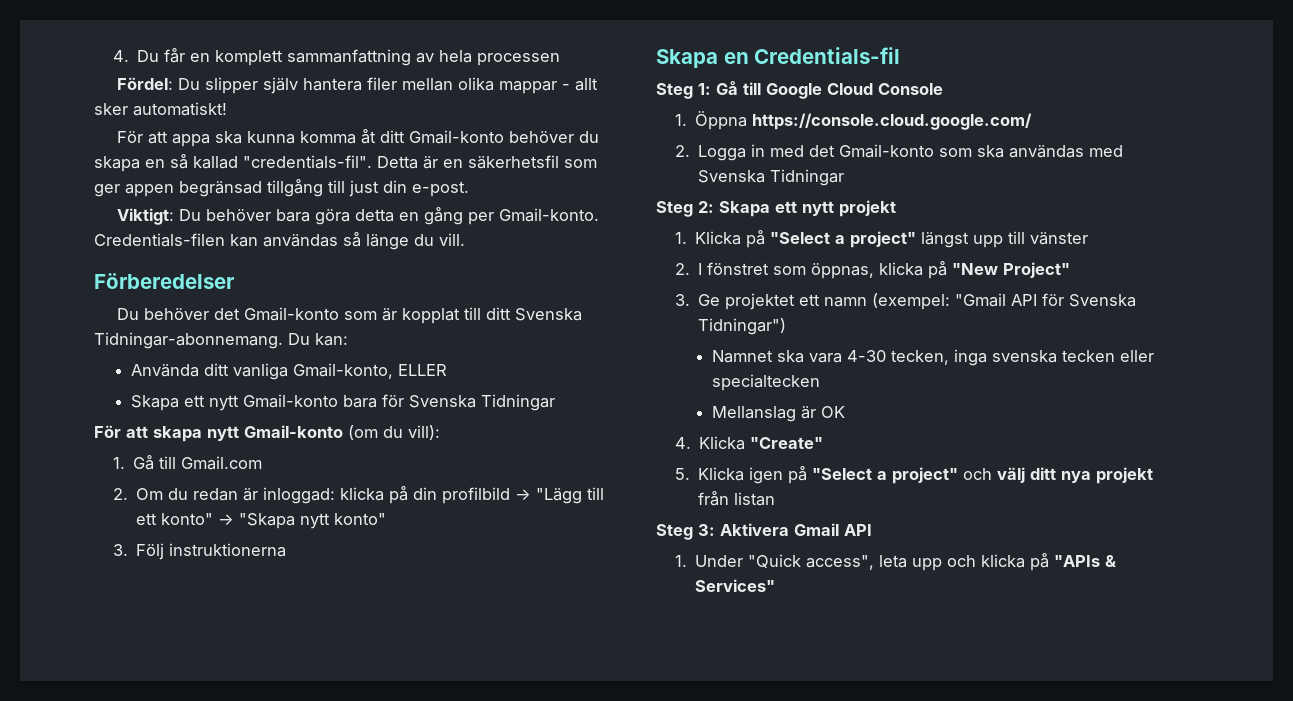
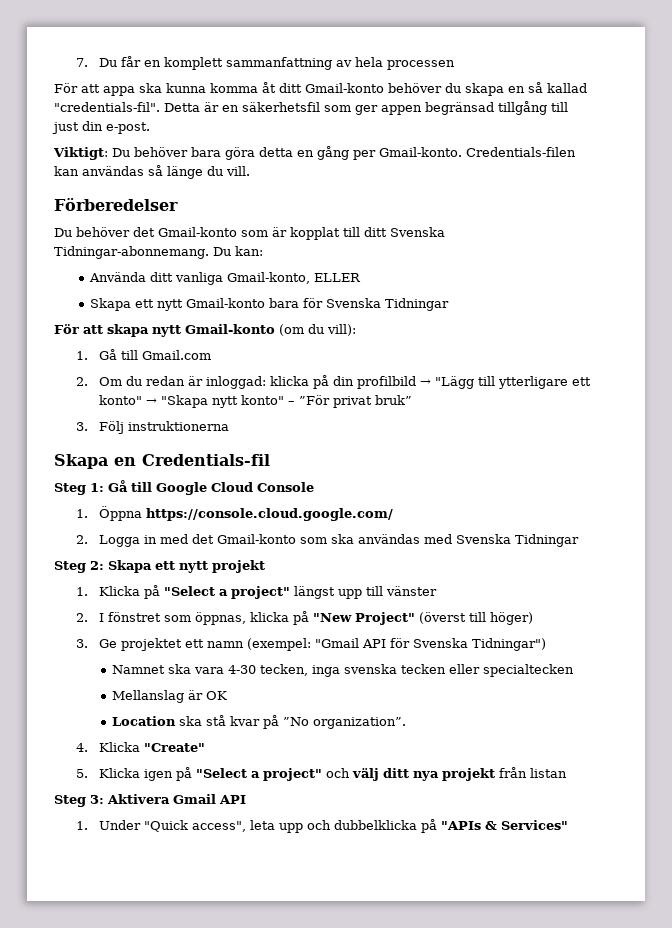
- 4. Du får en komplett sammanfattning av hela processen
+ 7. Du får en komplett sammanfattning av hela processen
- Fördel: Du slipper själv hantera filer mellan olika mappar - allt sker automatiskt!
- 2. Om du redan är inloggad: klicka på din profilbild → "Lägg till ett konto" → "Skapa nytt konto"
+ 2. Om du redan är inloggad: klicka på din profilbild → "Lägg till ytterligare ett konto" → "Skapa nytt konto" – ”För privat bruk”
- 2. I fönstret som öppnas, klicka på "New Project"
+ 2. I fönstret som öppnas, klicka på "New Project" (överst till höger)
+ Location ska stå kvar på ”No organization”.
- 1. Under "Quick access", leta upp och klicka på "APIs & Services"
+ 1. Under "Quick access", leta upp och dubbelklicka på "APIs & Services"

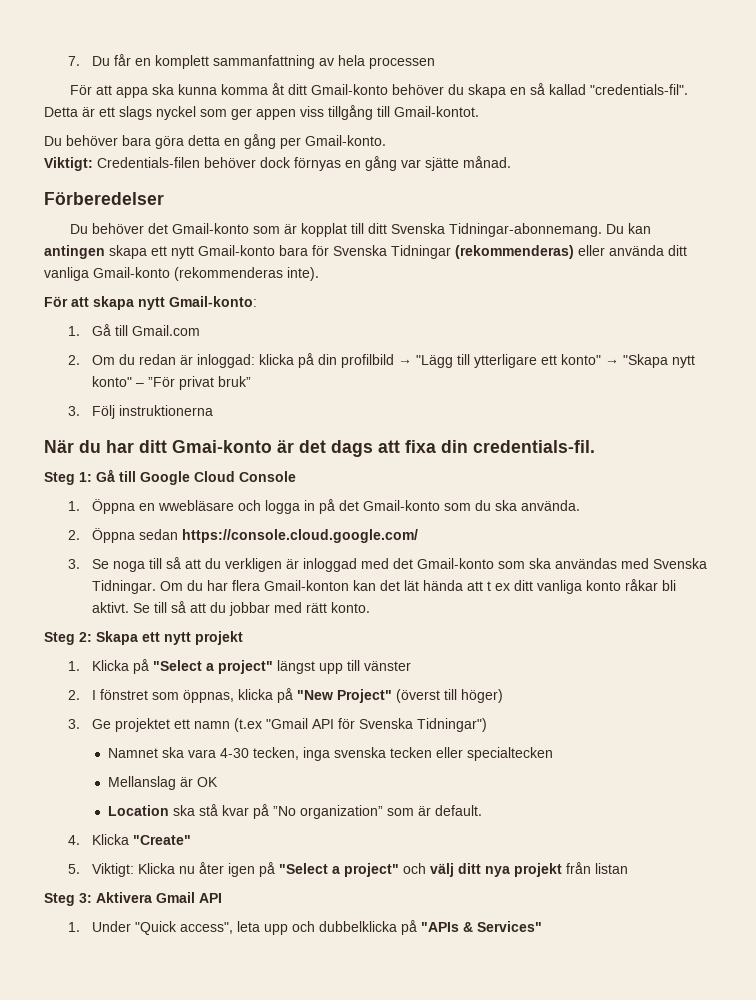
- Detta är en säkerhetsfil som ger appen begränsad tillgång till just din e-post.
- Viktigt: Du behöver bara göra detta en gång per Gmail-konto. Credentials-filen kan användas så länge du vill.
+ Detta är ett slags nyckel som ger appen viss tillgång till Gmail-kontot.
+ Du behöver bara göra detta en gång per Gmail-konto.
+ Viktigt: Credentials-filen behöver dock förnyas en gång var sjätte månad.
- Du kan:
- Använda ditt vanliga Gmail-konto, ELLER
- Skapa ett nytt Gmail-konto bara för Svenska Tidningar
+ Du kan antingen skapa ett nytt Gmail-konto bara för Svenska Tidningar (rekommenderas) eller använda ditt vanliga Gmail-konto (rekommenderas inte).
- För att skapa nytt Gmail-konto (om du vill):
+ För att skapa nytt Gmail-konto:
- Skapa en Credentials-fil
+ När du har ditt Gmai-konto är det dags att fixa din credentials-fil.
- 1. Öppna https://console.cloud.google.com/
- 2. Logga in med det Gmail-konto som ska användas med Svenska Tidningar
+ 1. Öppna en wwebläsare och logga in på det Gmail-konto som du ska använda.
+ 2. Öppna sedan https://console.cloud.google.com/
+ 3. Se noga till så att du verkligen är inloggad med det Gmail-konto som ska användas med Svenska Tidningar. Om du har flera Gmail-konton kan det lät hända att t ex ditt vanliga konto råkar bli aktivt. Se till så att du jobbar med rätt konto.
- 3. Ge projektet ett namn (exempel: "Gmail API för Svenska Tidningar")
+ 3. Ge projektet ett namn (t.ex "Gmail API för Svenska Tidningar")
- Location ska stå kvar på ”No organization”.
+ Location ska stå kvar på ”No organization” som är default.
- 5. Klicka igen på "Select a project" och välj ditt nya projekt från listan
+ 5. Viktigt: Klicka nu åter igen på "Select a project" och välj ditt nya projekt från listan

